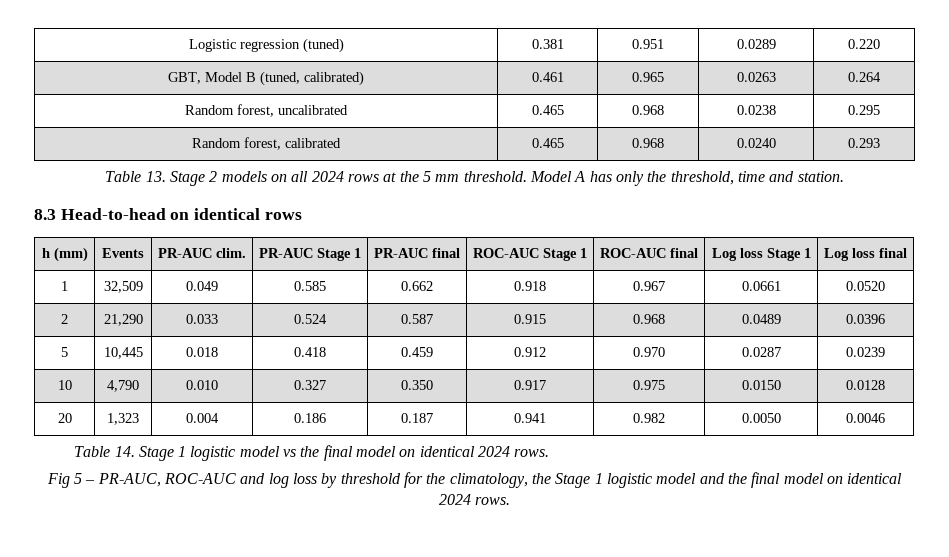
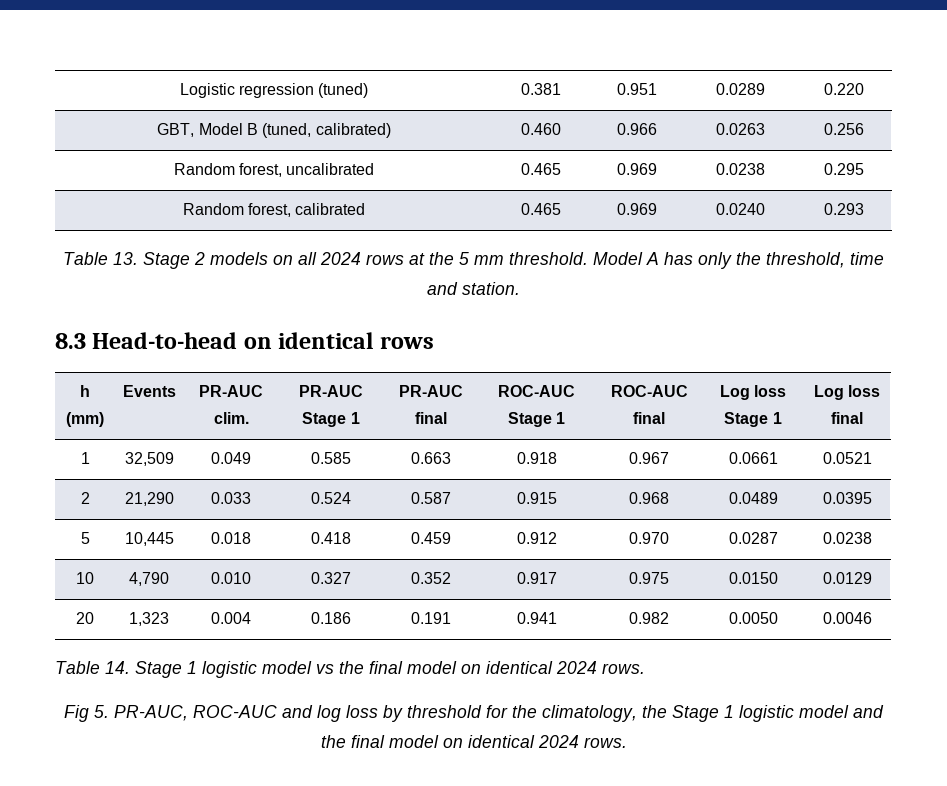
- GBT, Model B (tuned, calibrated) | 0.461 | 0.965 | 0.0263 | 0.264
+ GBT, Model B (tuned, calibrated) | 0.460 | 0.966 | 0.0263 | 0.256
- Random forest, uncalibrated | 0.465 | 0.968 | 0.0238 | 0.295
+ Random forest, uncalibrated | 0.465 | 0.969 | 0.0238 | 0.295
- Random forest, calibrated | 0.465 | 0.968 | 0.0240 | 0.293
+ Random forest, calibrated | 0.465 | 0.969 | 0.0240 | 0.293
- 1 | 32,509 | 0.049 | 0.585 | 0.662 | 0.918 | 0.967 | 0.0661 | 0.0520
+ 1 | 32,509 | 0.049 | 0.585 | 0.663 | 0.918 | 0.967 | 0.0661 | 0.0521
- 2 | 21,290 | 0.033 | 0.524 | 0.587 | 0.915 | 0.968 | 0.0489 | 0.0396
+ 2 | 21,290 | 0.033 | 0.524 | 0.587 | 0.915 | 0.968 | 0.0489 | 0.0395
- 5 | 10,445 | 0.018 | 0.418 | 0.459 | 0.912 | 0.970 | 0.0287 | 0.0239
+ 5 | 10,445 | 0.018 | 0.418 | 0.459 | 0.912 | 0.970 | 0.0287 | 0.0238
- 10 | 4,790 | 0.010 | 0.327 | 0.350 | 0.917 | 0.975 | 0.0150 | 0.0128
+ 10 | 4,790 | 0.010 | 0.327 | 0.352 | 0.917 | 0.975 | 0.0150 | 0.0129
- 20 | 1,323 | 0.004 | 0.186 | 0.187 | 0.941 | 0.982 | 0.0050 | 0.0046
+ 20 | 1,323 | 0.004 | 0.186 | 0.191 | 0.941 | 0.982 | 0.0050 | 0.0046
- Fig 5 – PR-AUC, ROC-AUC and log loss by threshold for the climatology, the Stage 1 logistic model and the final model on identical 2024 rows.
+ Fig 5. PR-AUC, ROC-AUC and log loss by threshold for the climatology, the Stage 1 logistic model and the final model on identical 2024 rows.

